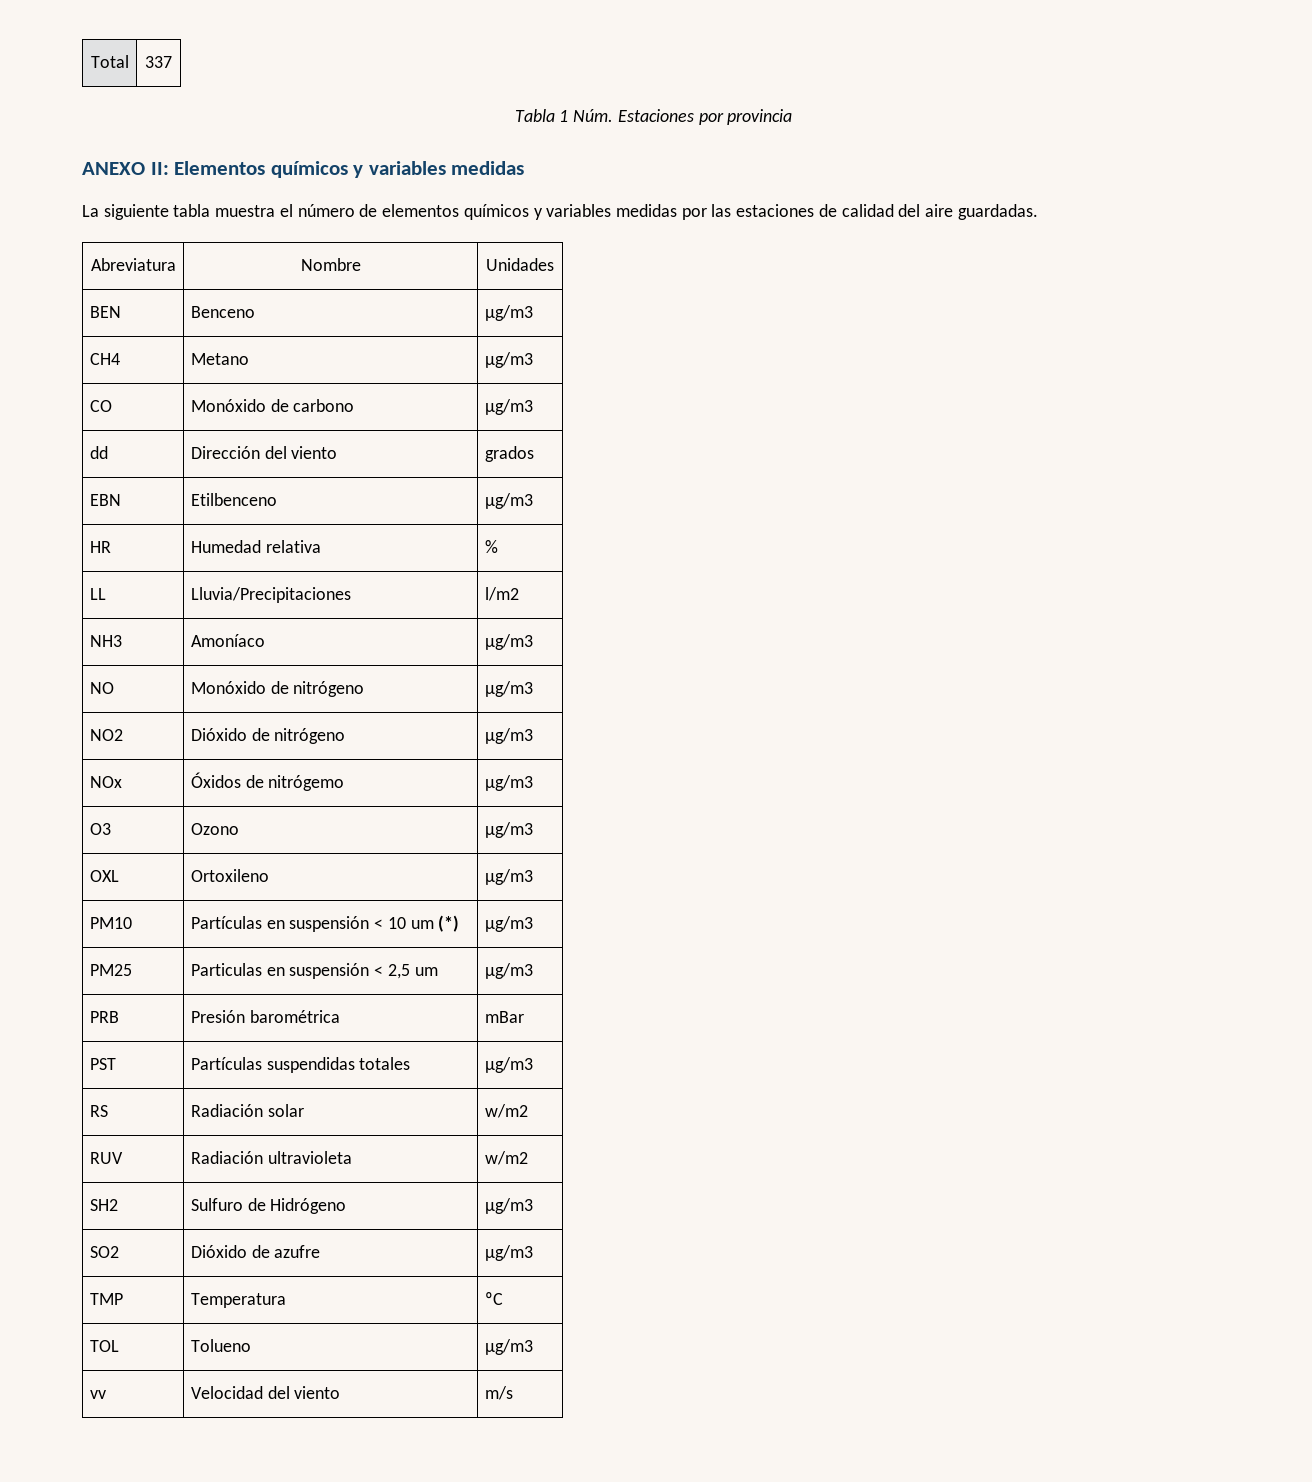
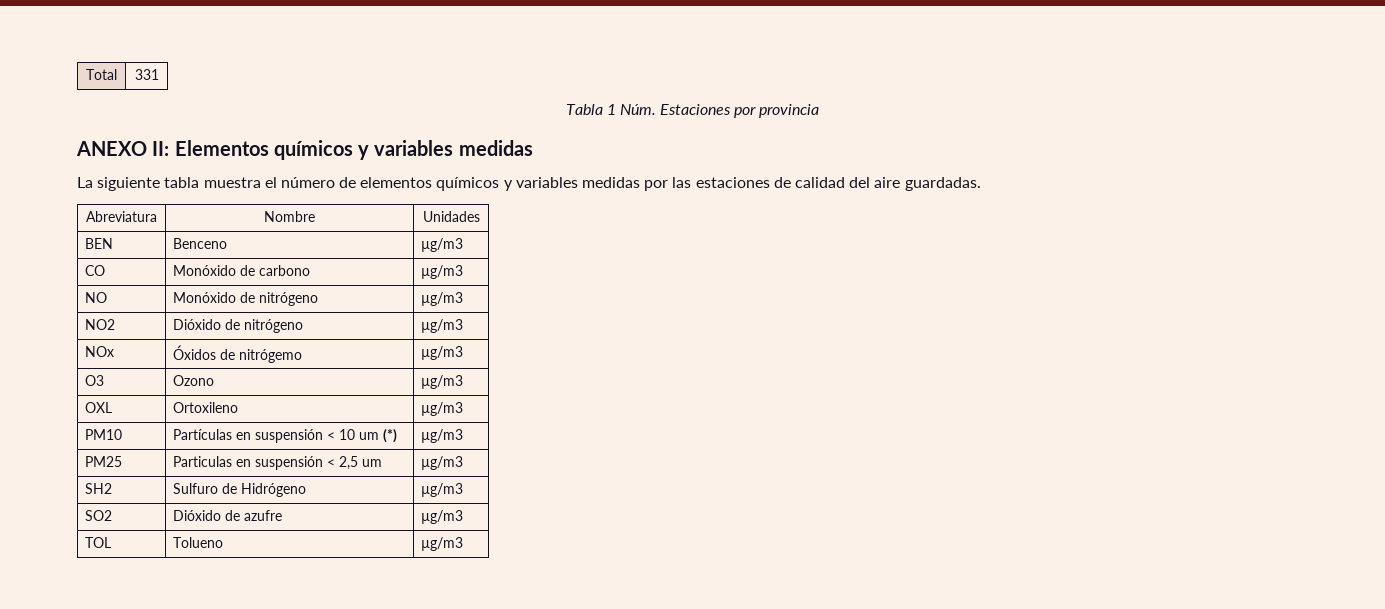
- Total | 337
+ Total | 331
- CH4 | Metano | µg/m3
- dd | Dirección del viento | grados
- EBN | Etilbenceno | µg/m3
- HR | Humedad relativa | %
- LL | Lluvia/Precipitaciones | l/m2
- NH3 | Amoníaco | µg/m3
- PRB | Presión barométrica | mBar
- PST | Partículas suspendidas totales | µg/m3
- RS | Radiación solar | w/m2
- RUV | Radiación ultravioleta | w/m2
- TMP | Temperatura | ºC
- vv | Velocidad del viento | m/s

